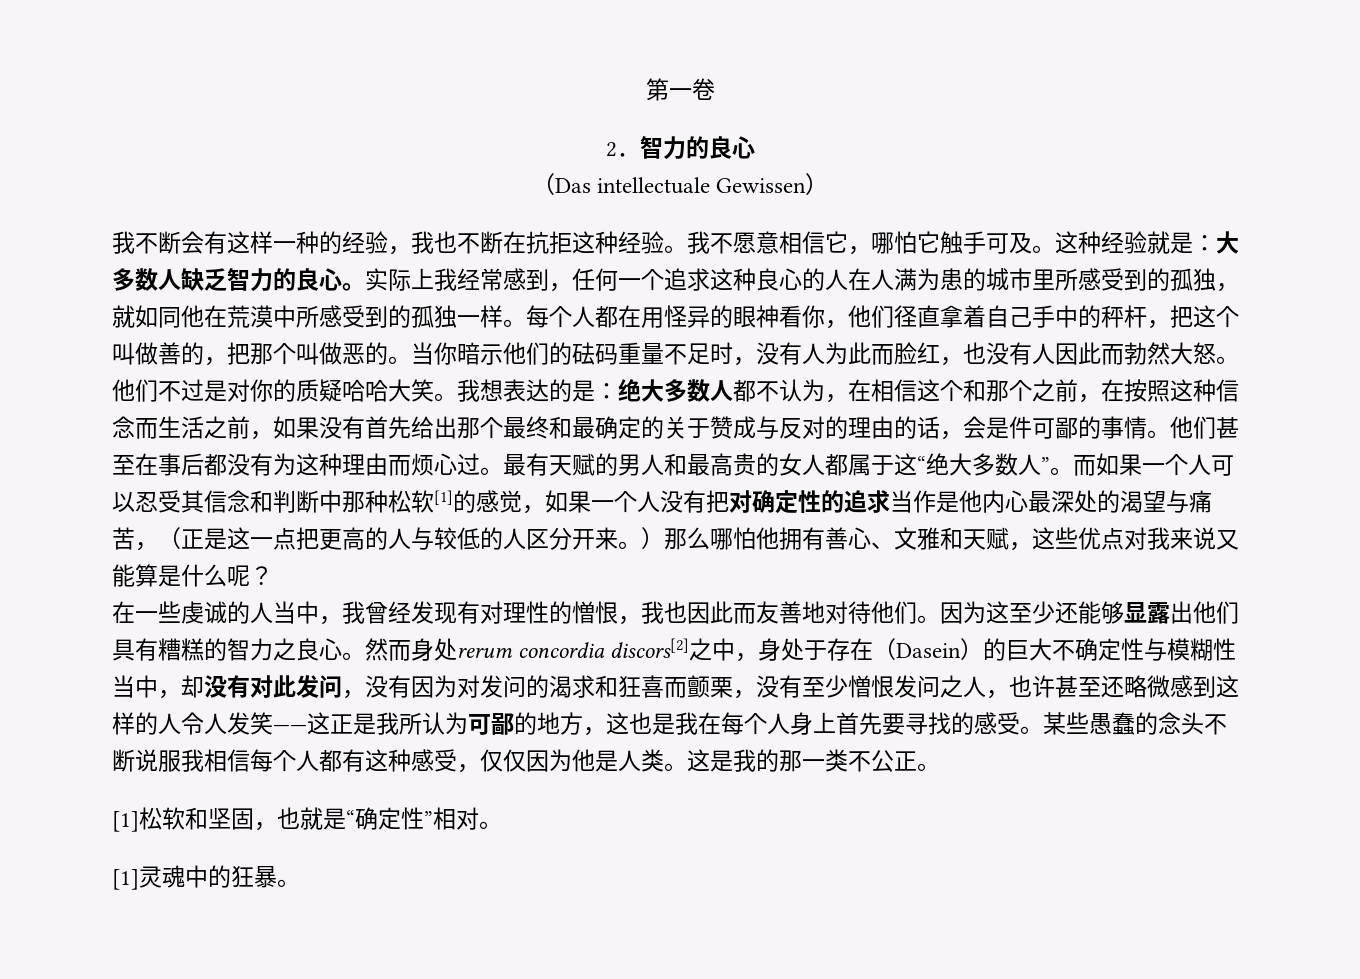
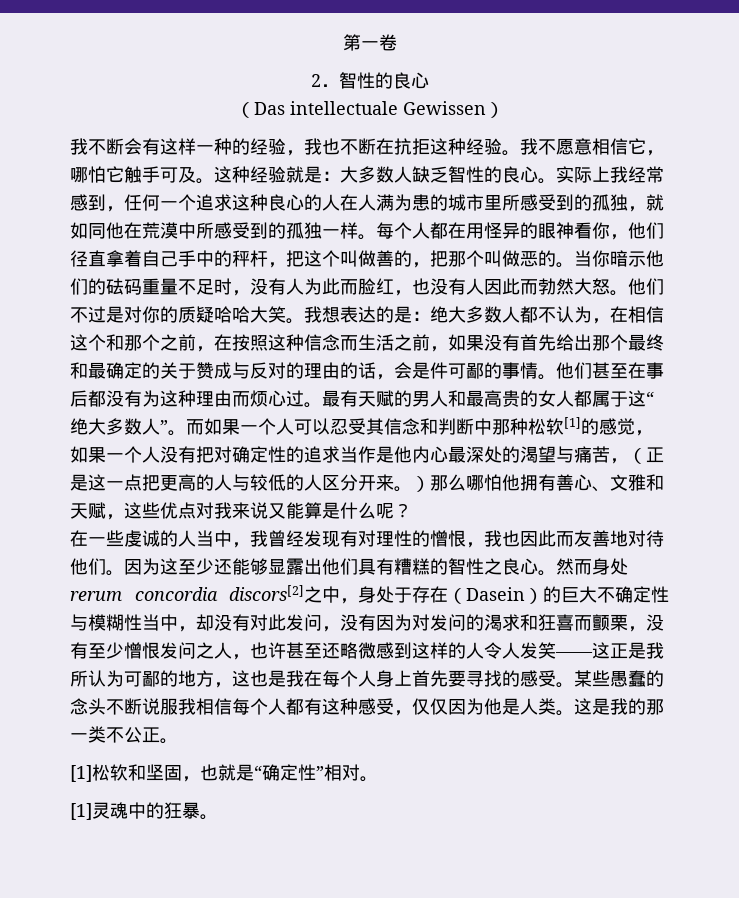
- 2．智力的良心
+ 2．智性的良心
- 这种经验就是：大多数人缺乏智力的良心。
+ 这种经验就是：大多数人缺乏智性的良心。
- 因为这至少还能够显露出他们具有糟糕的智力之良心。
+ 因为这至少还能够显露出他们具有糟糕的智性之良心。

